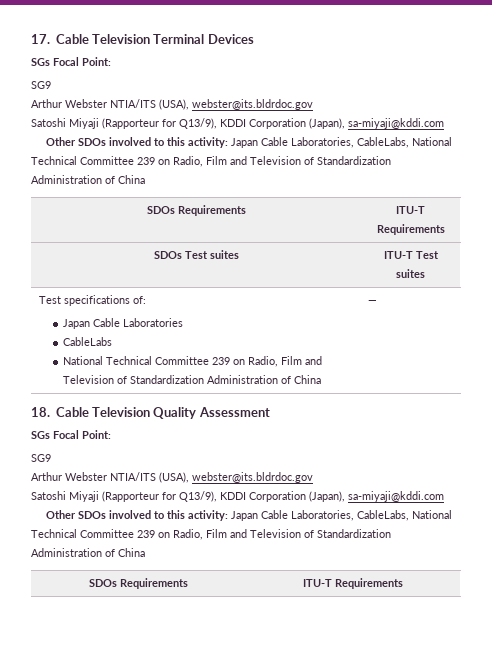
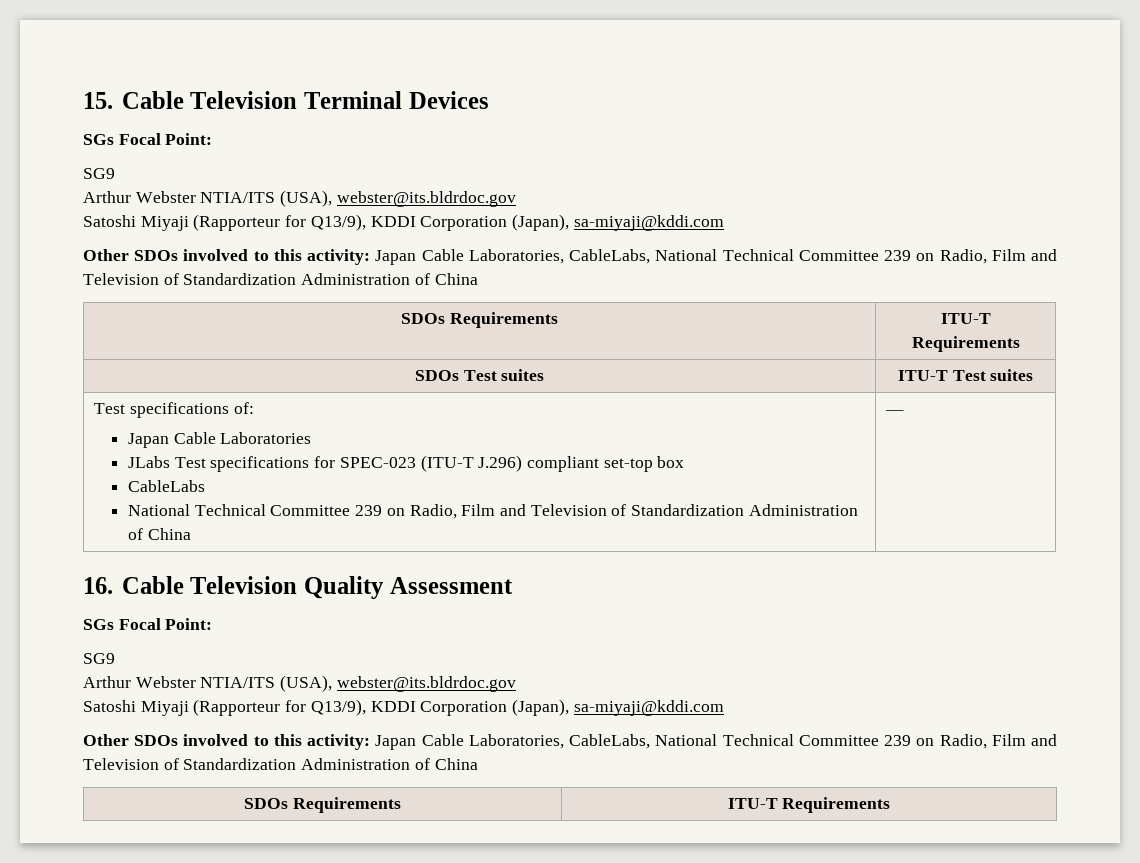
- 17. Cable Television Terminal Devices
+ 15. Cable Television Terminal Devices
  Test specifications of:
  Japan Cable Laboratories
+ JLabs Test specifications for SPEC-023 (ITU-T J.296) compliant set-top box
- 18. Cable Television Quality Assessment
+ 16. Cable Television Quality Assessment

